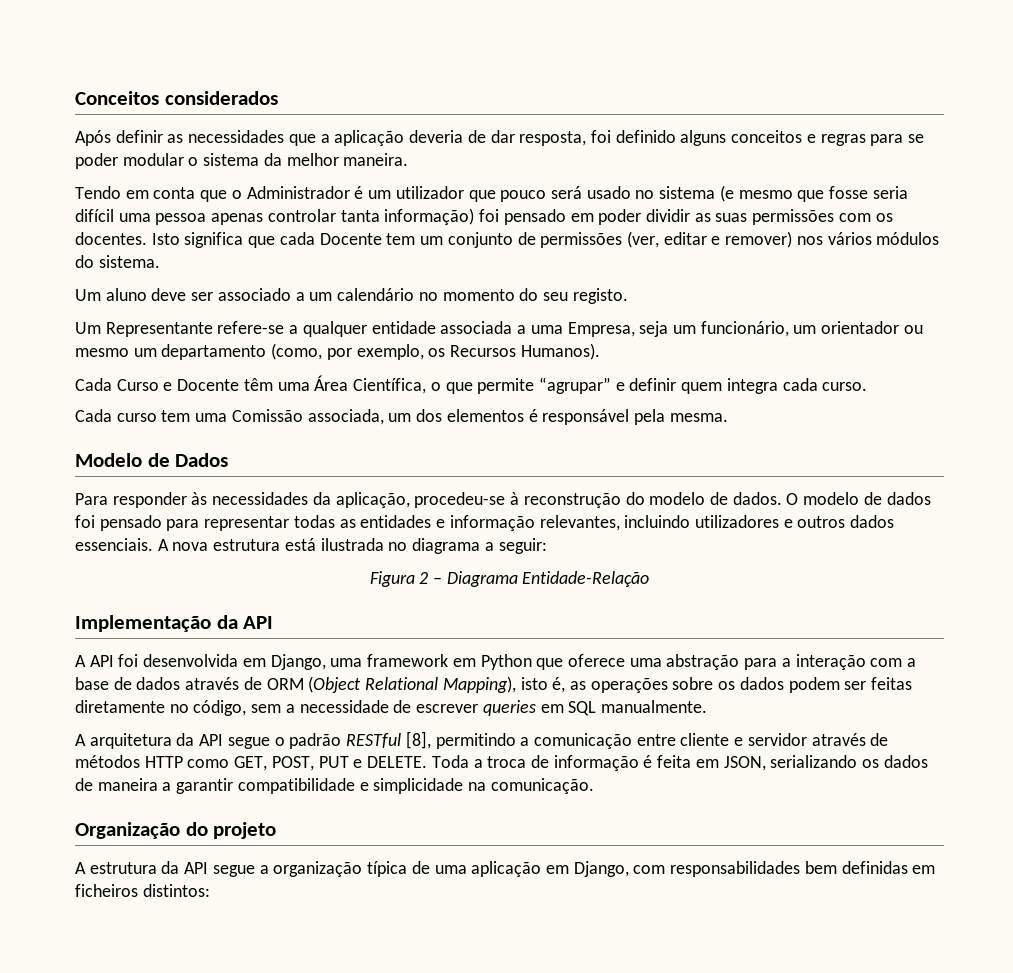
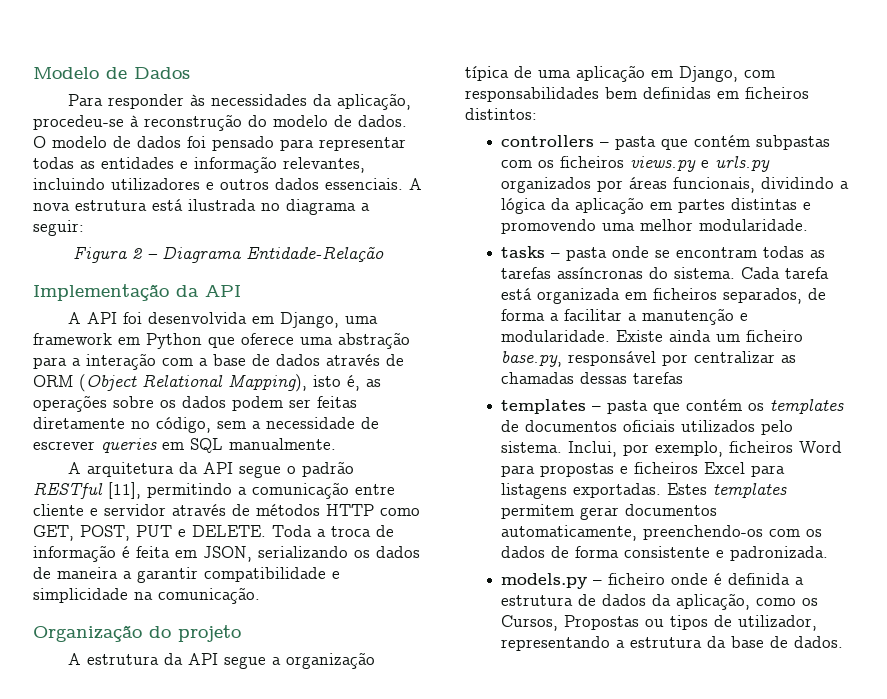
- Conceitos considerados
- Após definir as necessidades que a aplicação deveria de dar resposta, foi definido alguns conceitos e regras para se poder modular o sistema da melhor maneira.
- Tendo em conta que o Administrador é um utilizador que pouco será usado no sistema (e mesmo que fosse seria difícil uma pessoa apenas controlar tanta informação) foi pensado em poder dividir as suas permissões com os docentes. Isto significa que cada Docente tem um conjunto de permissões (ver, editar e remover) nos vários módulos do sistema.
- Um aluno deve ser associado a um calendário no momento do seu registo.
- Um Representante refere-se a qualquer entidade associada a uma Empresa, seja um funcionário, um orientador ou mesmo um departamento (como, por exemplo, os Recursos Humanos).
- Cada Curso e Docente têm uma Área Científica, o que permite “agrupar” e definir quem integra cada curso.
- Cada curso tem uma Comissão associada, um dos elementos é responsável pela mesma.
- A arquitetura da API segue o padrão RESTful [8], permitindo a comunicação entre cliente e servidor através de métodos HTTP como GET, POST, PUT e DELETE.
+ A arquitetura da API segue o padrão RESTful [11], permitindo a comunicação entre cliente e servidor através de métodos HTTP como GET, POST, PUT e DELETE.
+ controllers – pasta que contém subpastas com os ficheiros views.py e urls.py organizados por áreas funcionais, dividindo a lógica da aplicação em partes distintas e promovendo uma melhor modularidade.
+ tasks – pasta onde se encontram todas as tarefas assíncronas do sistema. Cada tarefa está organizada em ficheiros separados, de forma a facilitar a manutenção e modularidade. Existe ainda um ficheiro base.py, responsável por centralizar as chamadas dessas tarefas
+ templates – pasta que contém os templates de documentos oficiais utilizados pelo sistema. Inclui, por exemplo, ficheiros Word para propostas e ficheiros Excel para listagens exportadas. Estes templates permitem gerar documentos automaticamente, preenchendo-os com os dados de forma consistente e padronizada.
+ models.py – ficheiro onde é definida a estrutura de dados da aplicação, como os Cursos, Propostas ou tipos de utilizador, representando a estrutura da base de dados.

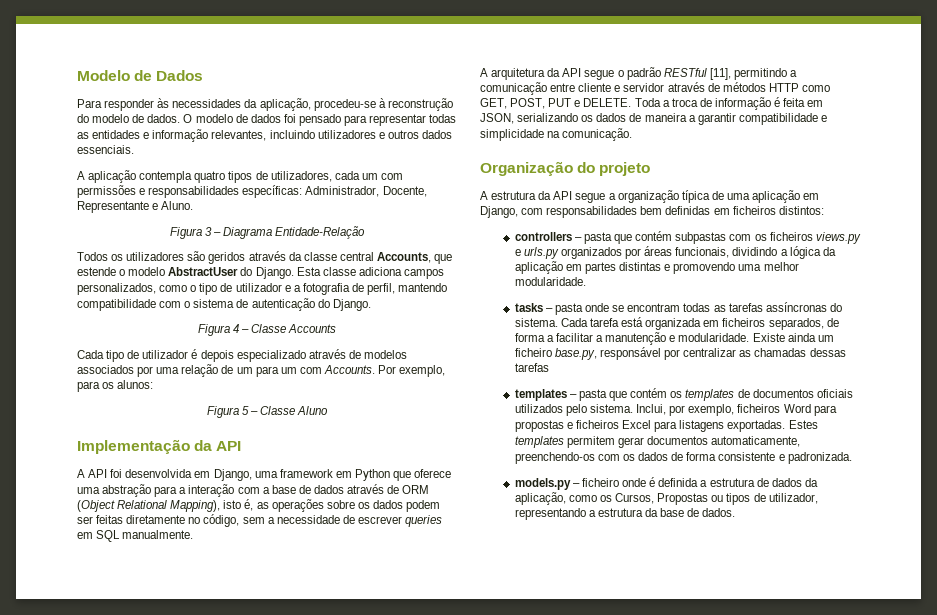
- O modelo de dados foi pensado para representar todas as entidades e informação relevantes, incluindo utilizadores e outros dados essenciais. A nova estrutura está ilustrada no diagrama a seguir:
- Figura 2 – Diagrama Entidade-Relação
+ O modelo de dados foi pensado para representar todas as entidades e informação relevantes, incluindo utilizadores e outros dados essenciais.
+ A aplicação contempla quatro tipos de utilizadores, cada um com permissões e responsabilidades específicas: Administrador, Docente, Representante e Aluno.
+ Figura 3 – Diagrama Entidade-Relação
+ Todos os utilizadores são geridos através da classe central Accounts, que estende o modelo AbstractUser do Django. Esta classe adiciona campos personalizados, como o tipo de utilizador e a fotografia de perfil, mantendo compatibilidade com o sistema de autenticação do Django.
+ Figura 4 – Classe Accounts
+ Cada tipo de utilizador é depois especializado através de modelos associados por uma relação de um para um com Accounts. Por exemplo, para os alunos:
+ Figura 5 – Classe Aluno

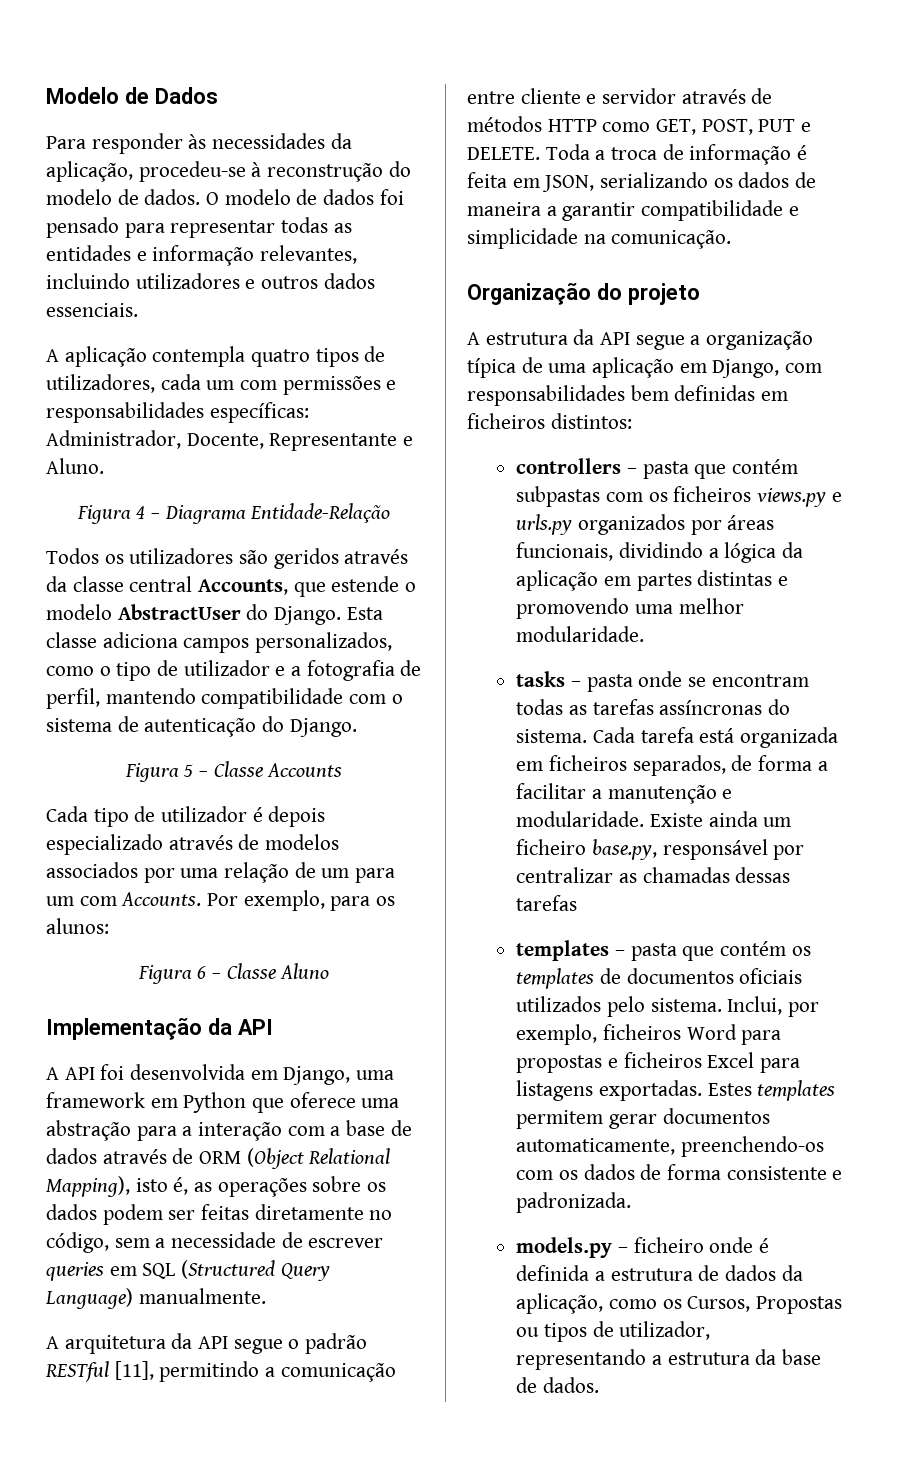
- Figura 3 – Diagrama Entidade-Relação
+ Figura 4 – Diagrama Entidade-Relação
- Figura 4 – Classe Accounts
+ Figura 5 – Classe Accounts
- Figura 5 – Classe Aluno
+ Figura 6 – Classe Aluno
- A API foi desenvolvida em Django, uma framework em Python que oferece uma abstração para a interação com a base de dados através de ORM (Object Relational Mapping), isto é, as operações sobre os dados podem ser feitas diretamente no código, sem a necessidade de escrever queries em SQL manualmente.
+ A API foi desenvolvida em Django, uma framework em Python que oferece uma abstração para a interação com a base de dados através de ORM (Object Relational Mapping), isto é, as operações sobre os dados podem ser feitas diretamente no código, sem a necessidade de escrever queries em SQL (Structured Query Language) manualmente.

